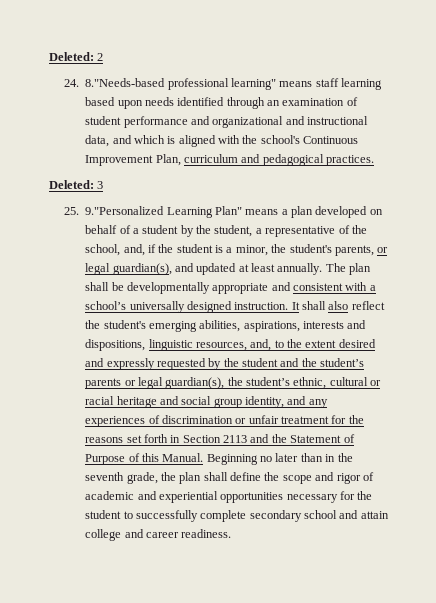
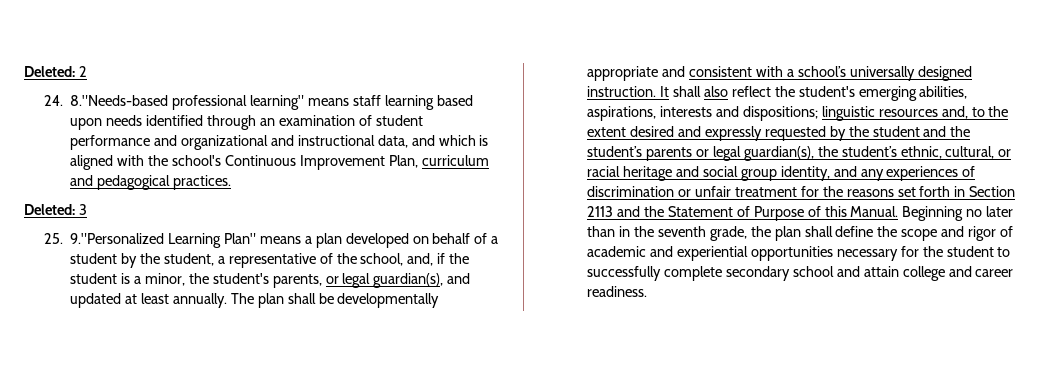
- It shall also reflect the student's emerging abilities, aspirations, interests and dispositions, linguistic resources, and, to the extent desired and expressly requested by the student and the student’s parents or legal guardian(s), the student’s ethnic, cultural or racial heritage and social group identity, and any experiences of discrimination or unfair treatment for the reasons set forth in Section 2113 and the Statement of Purpose of this Manual.
+ It shall also reflect the student's emerging abilities, aspirations, interests and dispositions; linguistic resources and, to the extent desired and expressly requested by the student and the student’s parents or legal guardian(s), the student’s ethnic, cultural, or racial heritage and social group identity, and any experiences of discrimination or unfair treatment for the reasons set forth in Section 2113 and the Statement of Purpose of this Manual.

